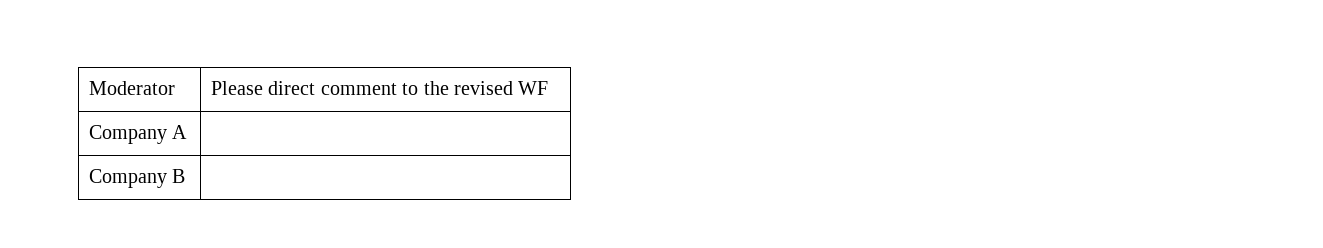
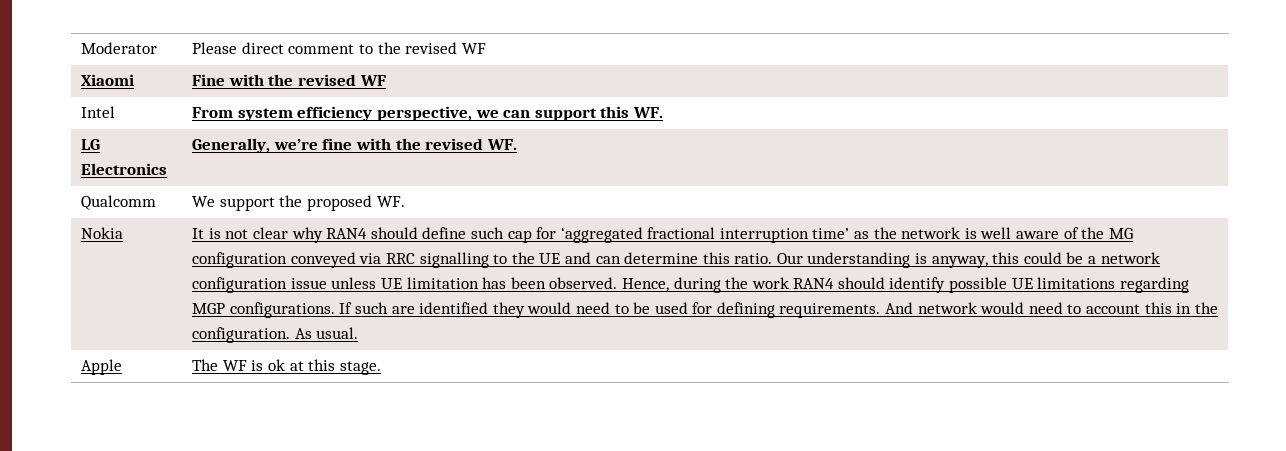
- Company A |
- Company B |
+ Xiaomi | Fine with the revised WF
+ Intel | From system efficiency perspective, we can support this WF.
+ LG Electronics | Generally, we’re fine with the revised WF.
+ Qualcomm | We support the proposed WF.
+ Nokia | It is not clear why RAN4 should define such cap for ‘aggregated fractional interruption time’ as the network is well aware of the MG configuration conveyed via RRC signalling to the UE and can determine this ratio. Our understanding is anyway, this could be a network configuration issue unless UE limitation has been observed. Hence, during the work RAN4 should identify possible UE limitations regarding MGP configurations. If such are identified they would need to be used for defining requirements. And network would need to account this in the configuration. As usual.
+ Apple | The WF is ok at this stage.

